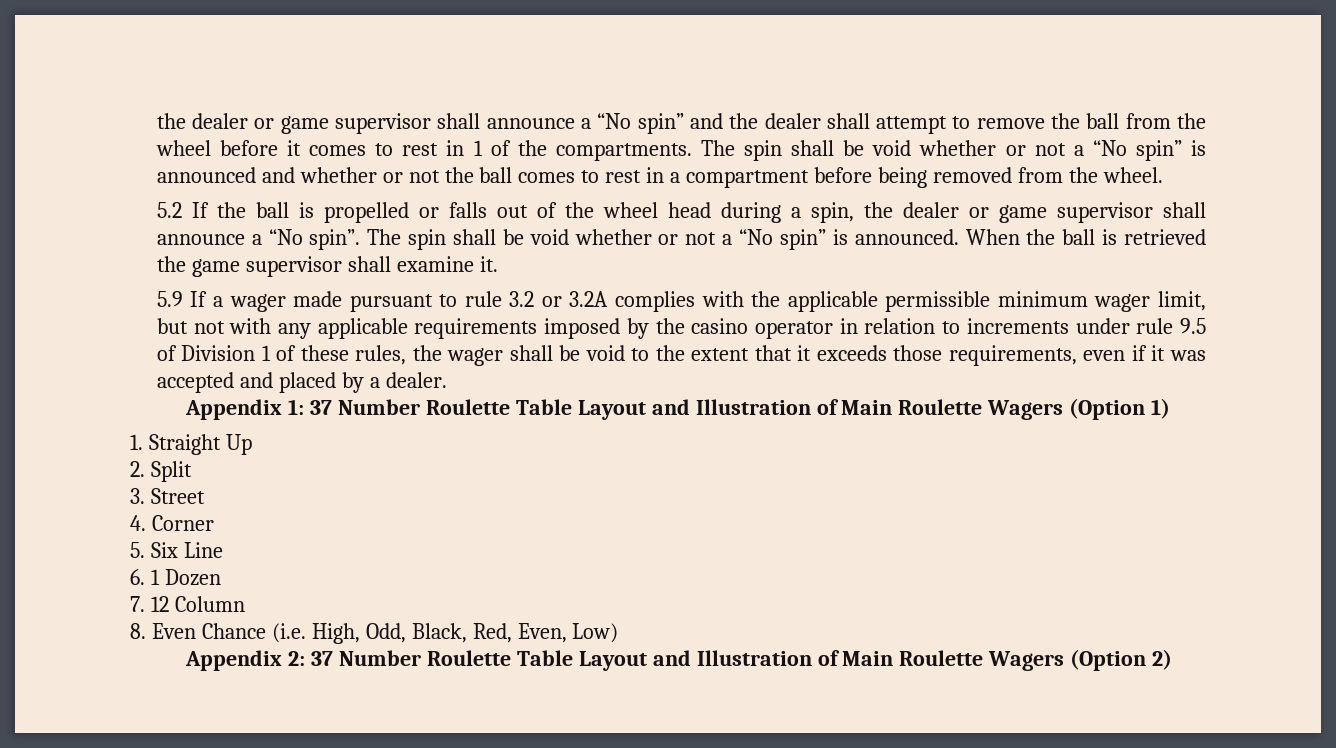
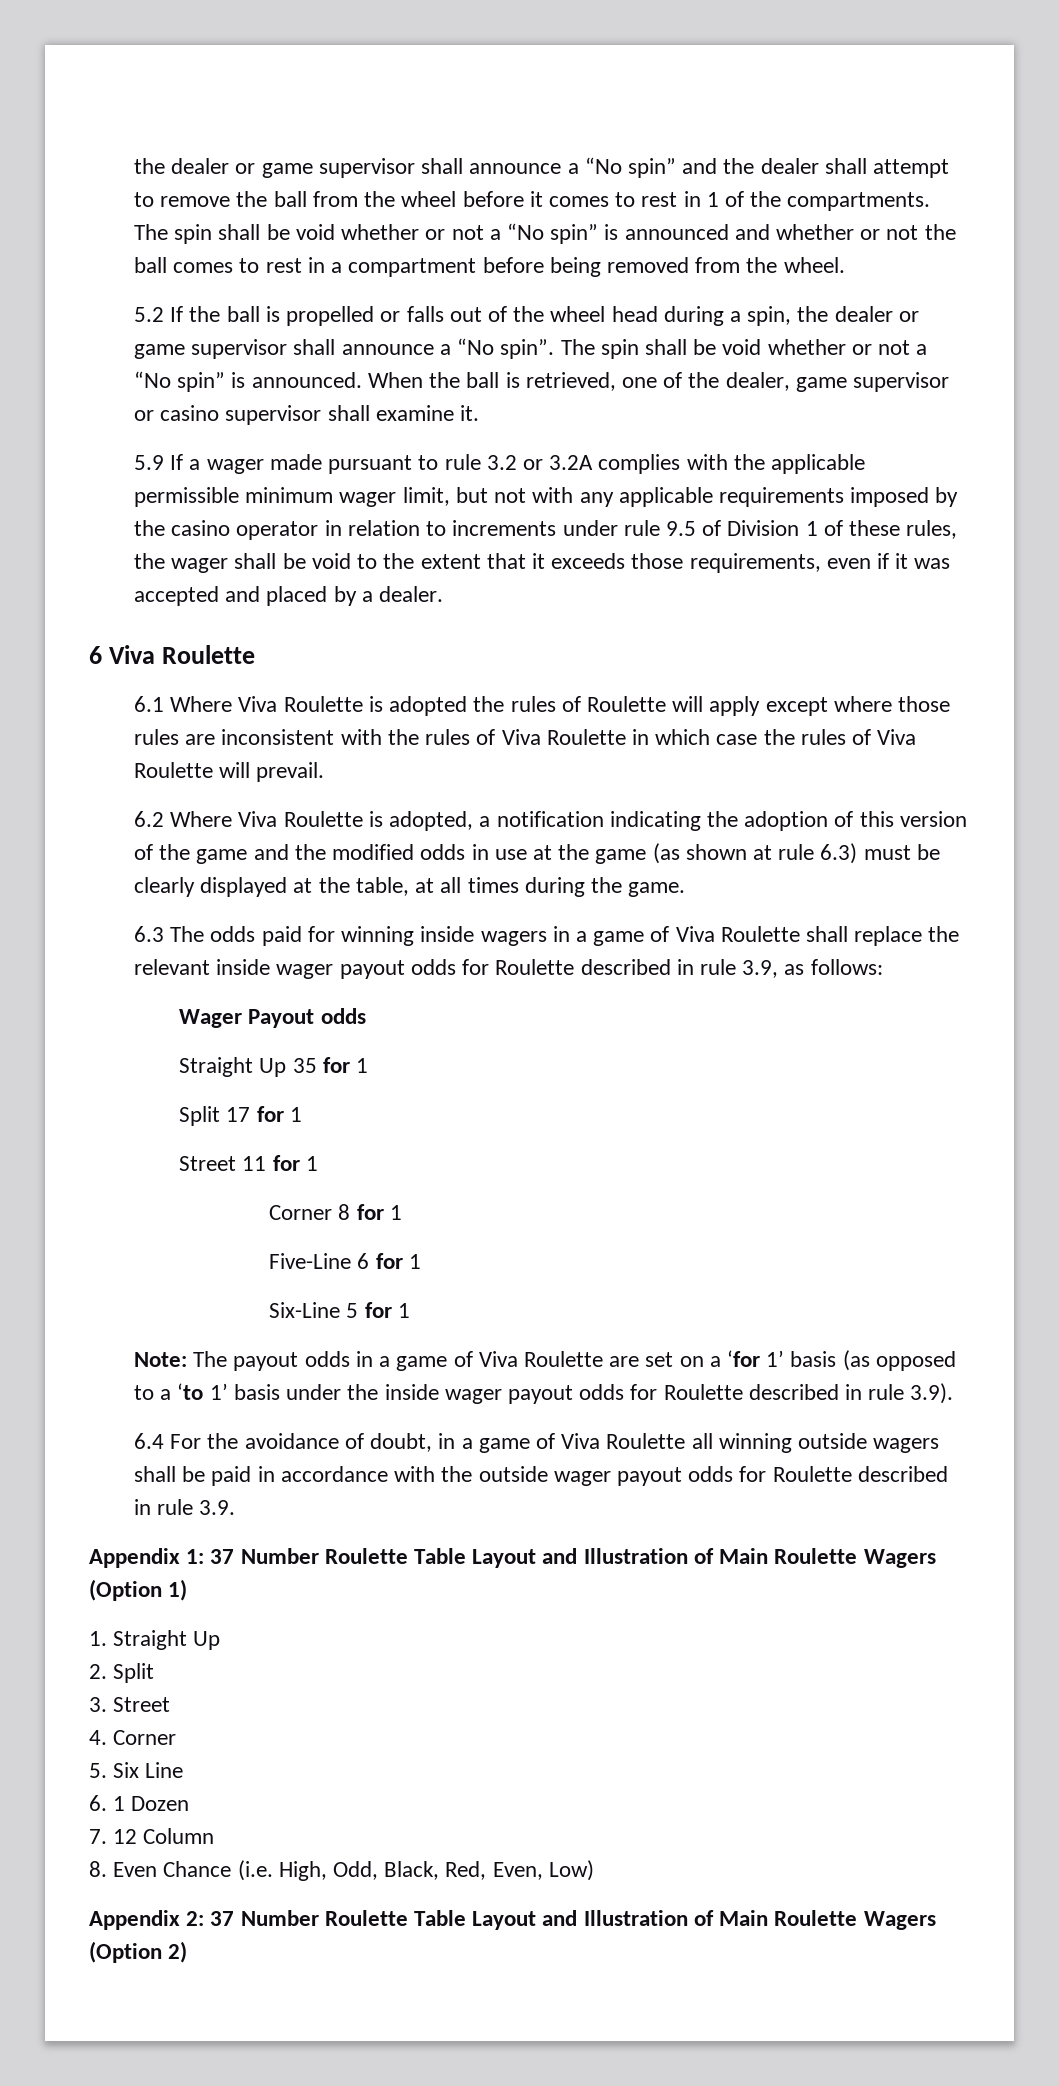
- When the ball is retrieved the game supervisor shall examine it.
+ When the ball is retrieved, one of the dealer, game supervisor or casino supervisor shall examine it.
+ 6 Viva Roulette
+ 6.1 Where Viva Roulette is adopted the rules of Roulette will apply except where those rules are inconsistent with the rules of Viva Roulette in which case the rules of Viva Roulette will prevail.
+ 6.2 Where Viva Roulette is adopted, a notification indicating the adoption of this version of the game and the modified odds in use at the game (as shown at rule 6.3) must be clearly displayed at the table, at all times during the game.
+ 6.3 The odds paid for winning inside wagers in a game of Viva Roulette shall replace the relevant inside wager payout odds for Roulette described in rule 3.9, as follows:
+ Wager Payout odds
+ Straight Up 35 for 1
+ Split 17 for 1
+ Street 11 for 1
+ Corner 8 for 1
+ Five-Line 6 for 1
+ Six-Line 5 for 1
+ Note: The payout odds in a game of Viva Roulette are set on a ‘for 1’ basis (as opposed to a ‘to 1’ basis under the inside wager payout odds for Roulette described in rule 3.9).
+ 6.4 For the avoidance of doubt, in a game of Viva Roulette all winning outside wagers shall be paid in accordance with the outside wager payout odds for Roulette described in rule 3.9.

